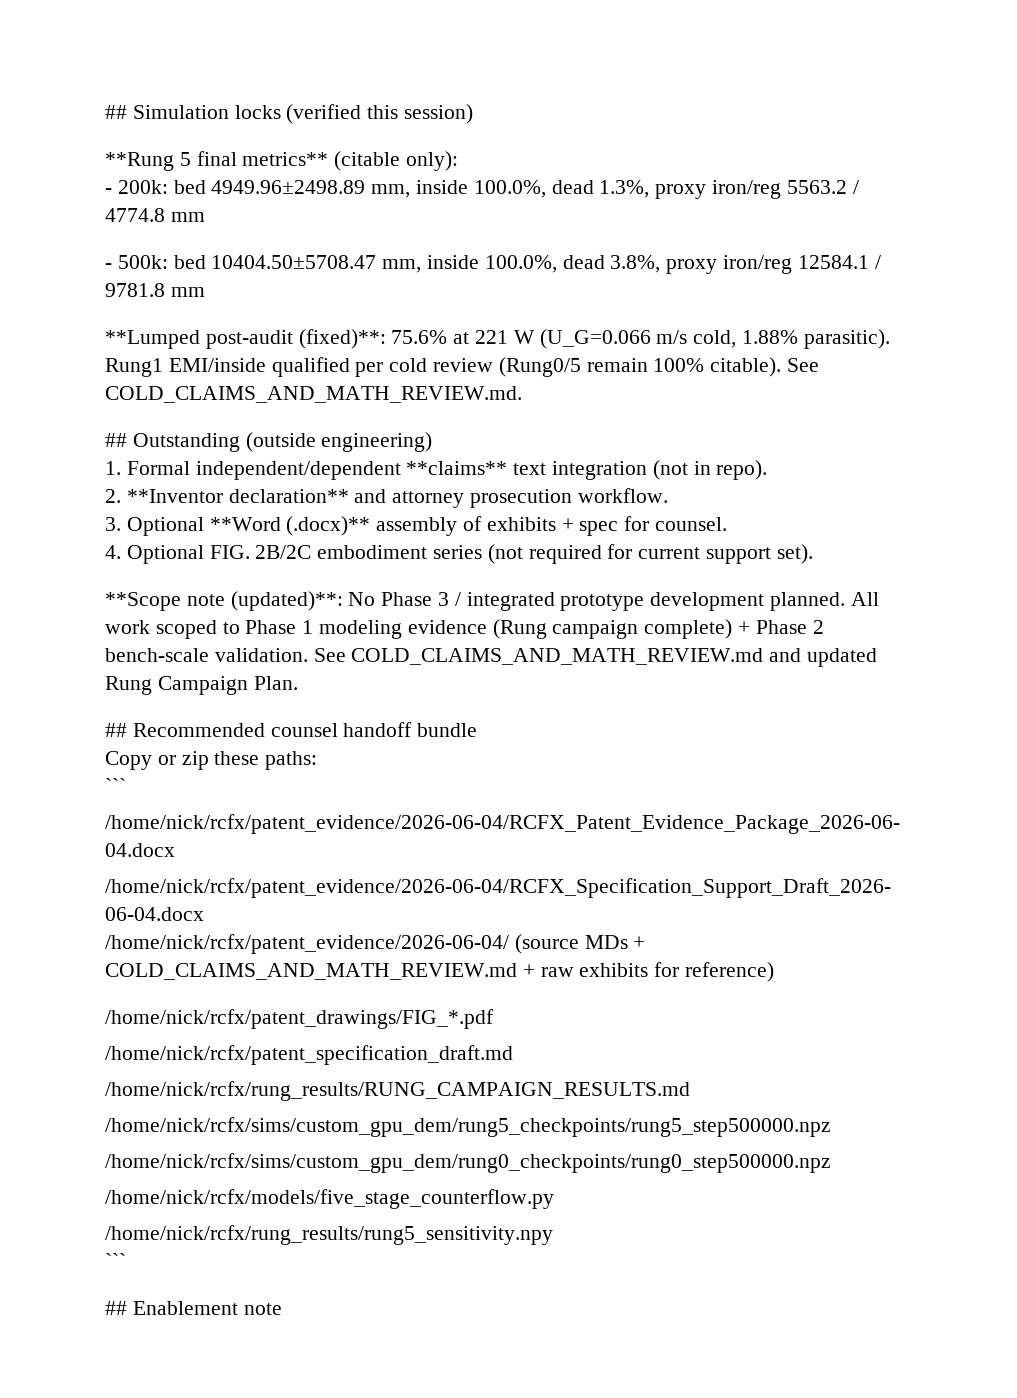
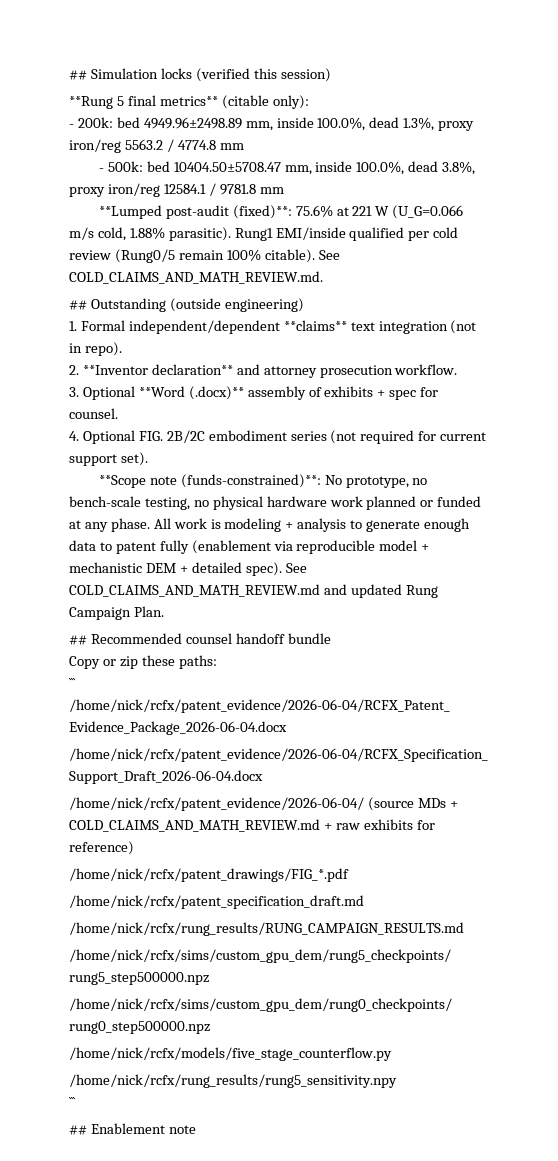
- **Scope note (updated)**: No Phase 3 / integrated prototype development planned. All work scoped to Phase 1 modeling evidence (Rung campaign complete) + Phase 2 bench-scale validation.
+ **Scope note (funds-constrained)**: No prototype, no bench-scale testing, no physical hardware work planned or funded at any phase. All work is modeling + analysis to generate enough data to patent fully (enablement via reproducible model + mechanistic DEM + detailed spec).

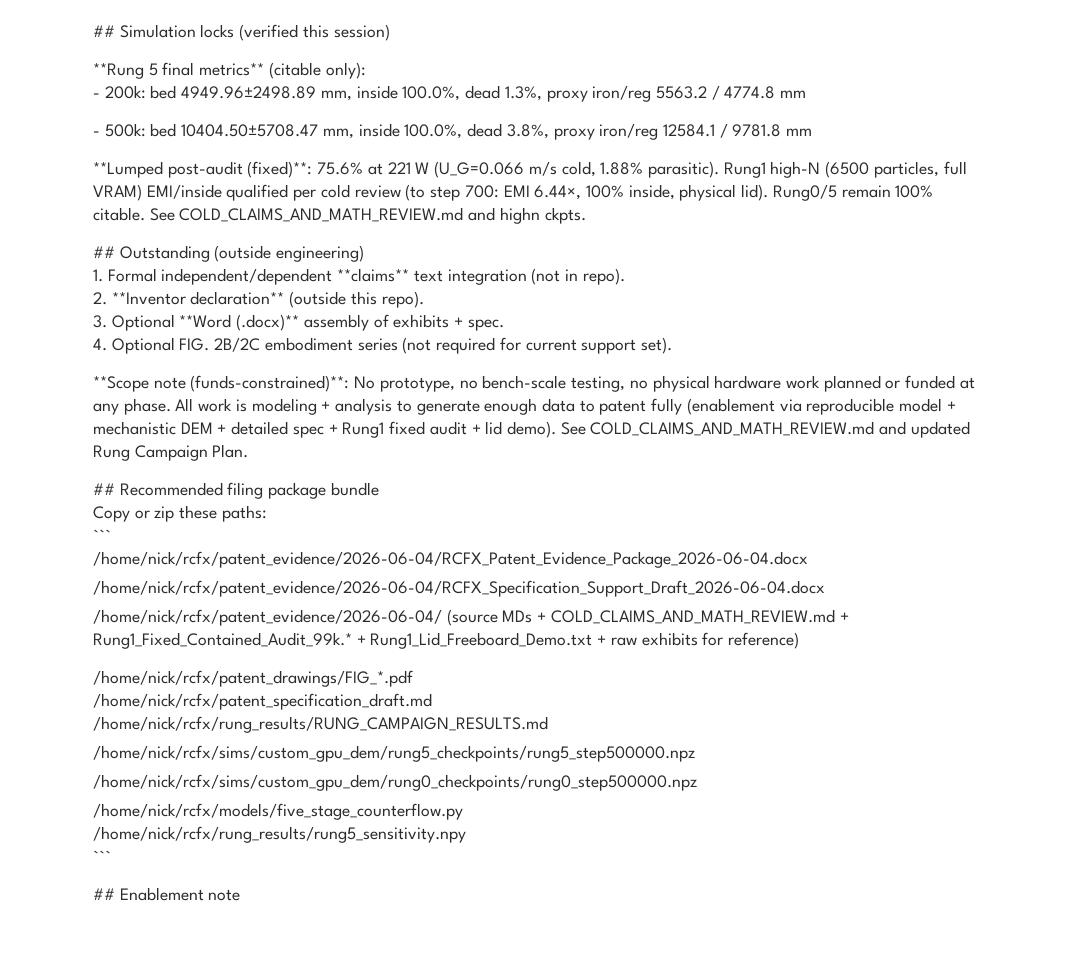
- Rung1 EMI/inside qualified per cold review (Rung0/5 remain 100% citable). See COLD_CLAIMS_AND_MATH_REVIEW.md.
+ Rung1 high-N (6500 particles, full VRAM) EMI/inside qualified per cold review (to step 700: EMI 6.44×, 100% inside, physical lid). Rung0/5 remain 100% citable. See COLD_CLAIMS_AND_MATH_REVIEW.md and highn ckpts.
- 2. **Inventor declaration** and attorney prosecution workflow.
+ 2. **Inventor declaration** (outside this repo).
- 3. Optional **Word (.docx)** assembly of exhibits + spec for counsel.
+ 3. Optional **Word (.docx)** assembly of exhibits + spec.
- All work is modeling + analysis to generate enough data to patent fully (enablement via reproducible model + mechanistic DEM + detailed spec).
+ All work is modeling + analysis to generate enough data to patent fully (enablement via reproducible model + mechanistic DEM + detailed spec + Rung1 fixed audit + lid demo).
- ## Recommended counsel handoff bundle
+ ## Recommended filing package bundle
- /home/nick/rcfx/patent_evidence/2026-06-04/ (source MDs + COLD_CLAIMS_AND_MATH_REVIEW.md + raw exhibits for reference)
+ /home/nick/rcfx/patent_evidence/2026-06-04/ (source MDs + COLD_CLAIMS_AND_MATH_REVIEW.md + Rung1_Fixed_Contained_Audit_99k.* + Rung1_Lid_Freeboard_Demo.txt + raw exhibits for reference)

